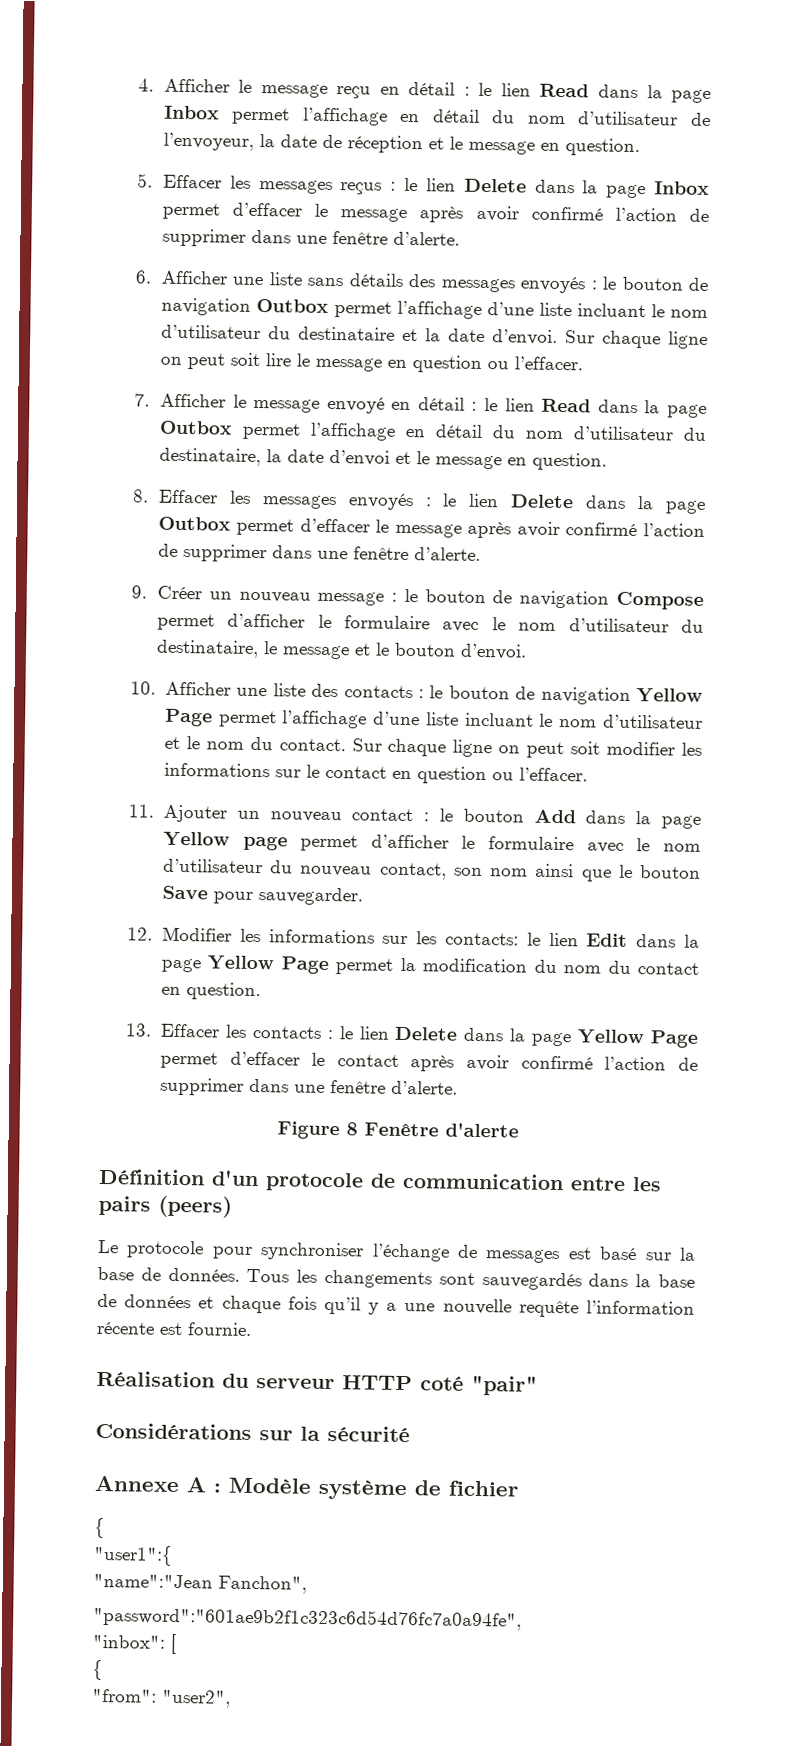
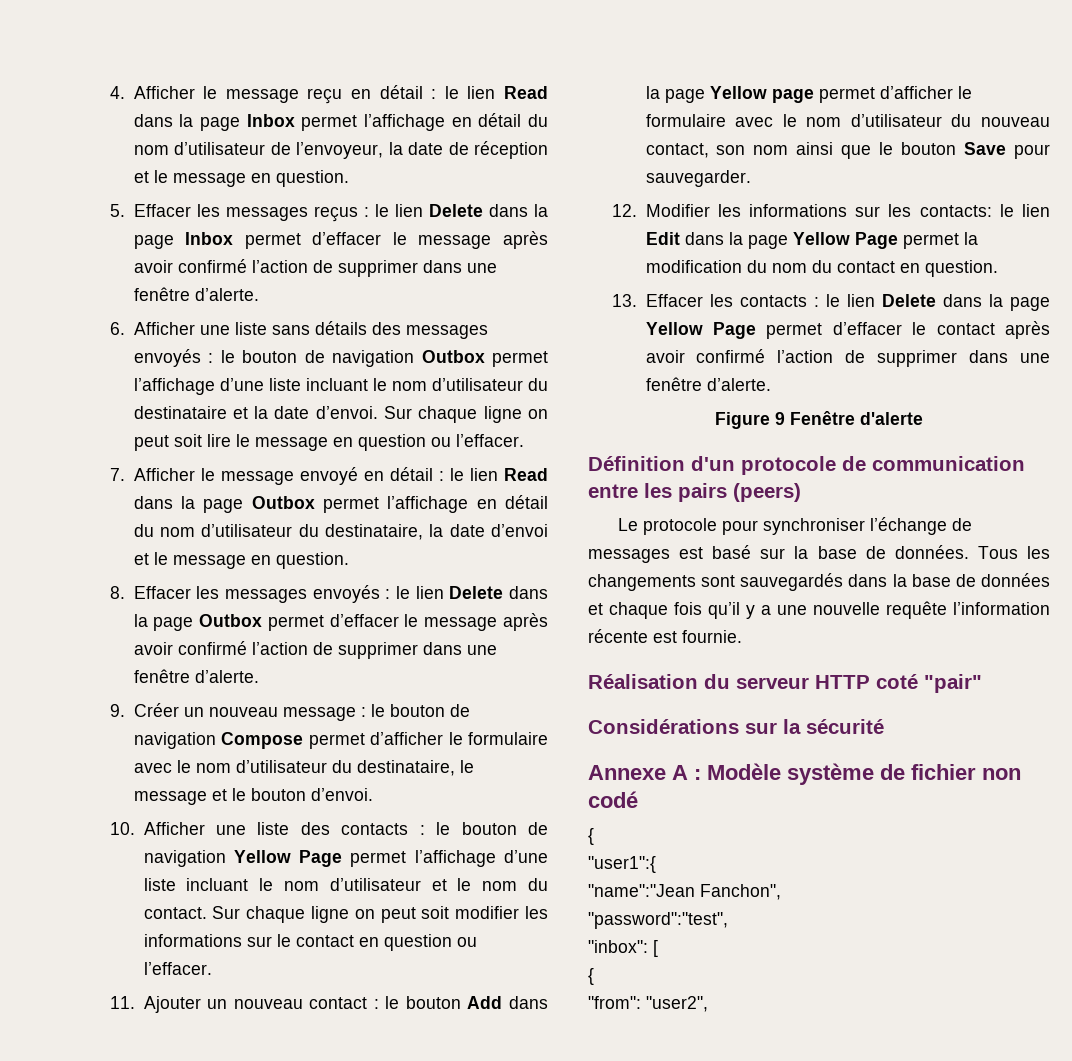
- Figure 8 Fenêtre d'alerte
+ Figure 9 Fenêtre d'alerte
- Annexe A : Modèle système de fichier
+ Annexe A : Modèle système de fichier non codé
- "password":"601ae9b2f1c323c6d54d76fc7a0a94fe",
+ "password":"test",

